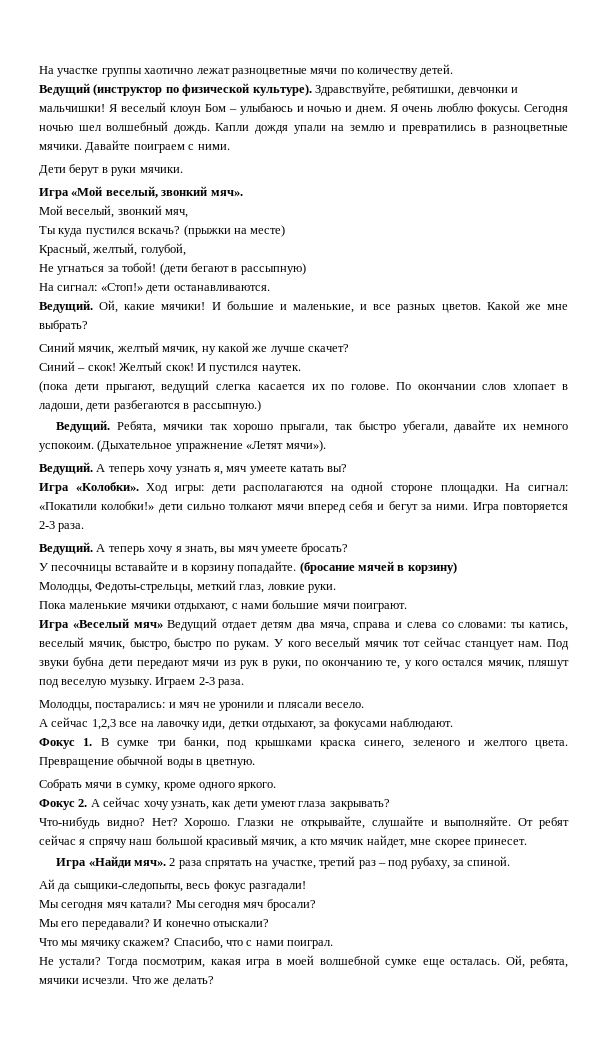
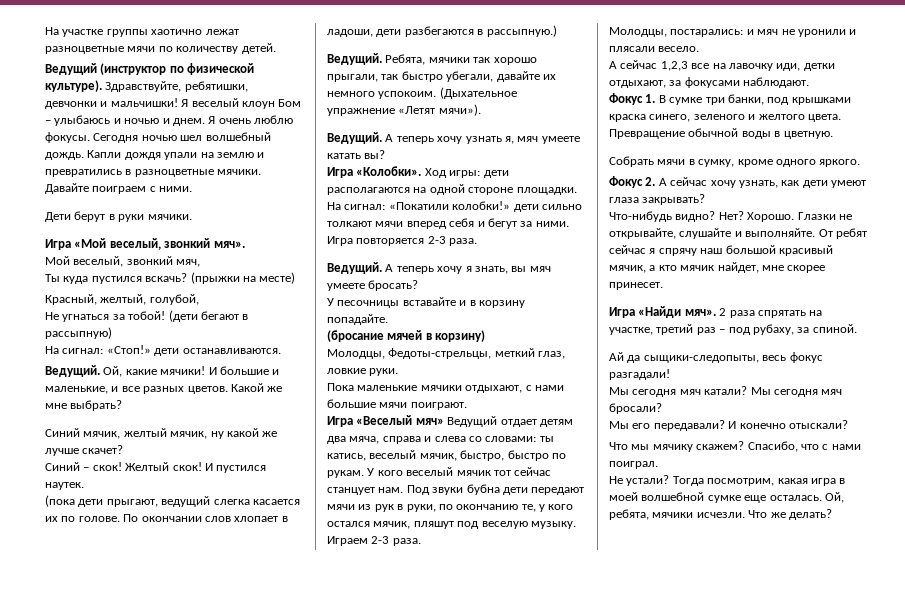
- У песочницы вставайте и в корзину попадайте. (бросание мячей в корзину)
+ У песочницы вставайте и в корзину попадайте.
+ (бросание мячей в корзину)

